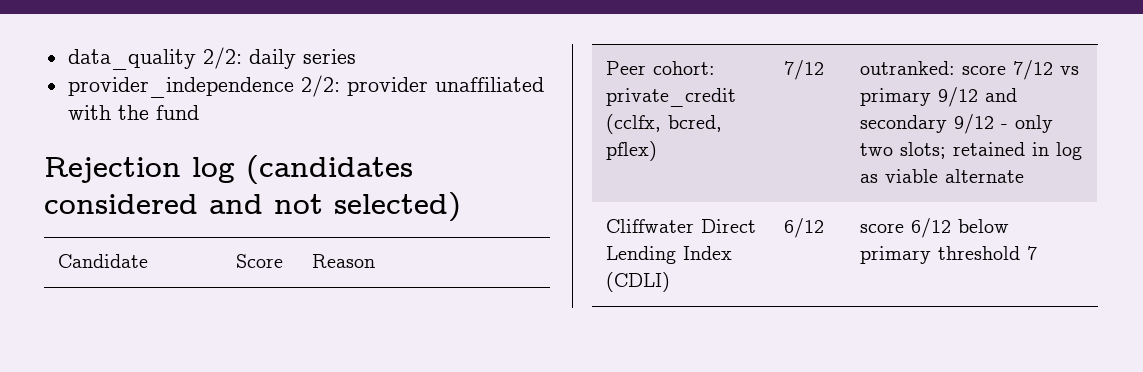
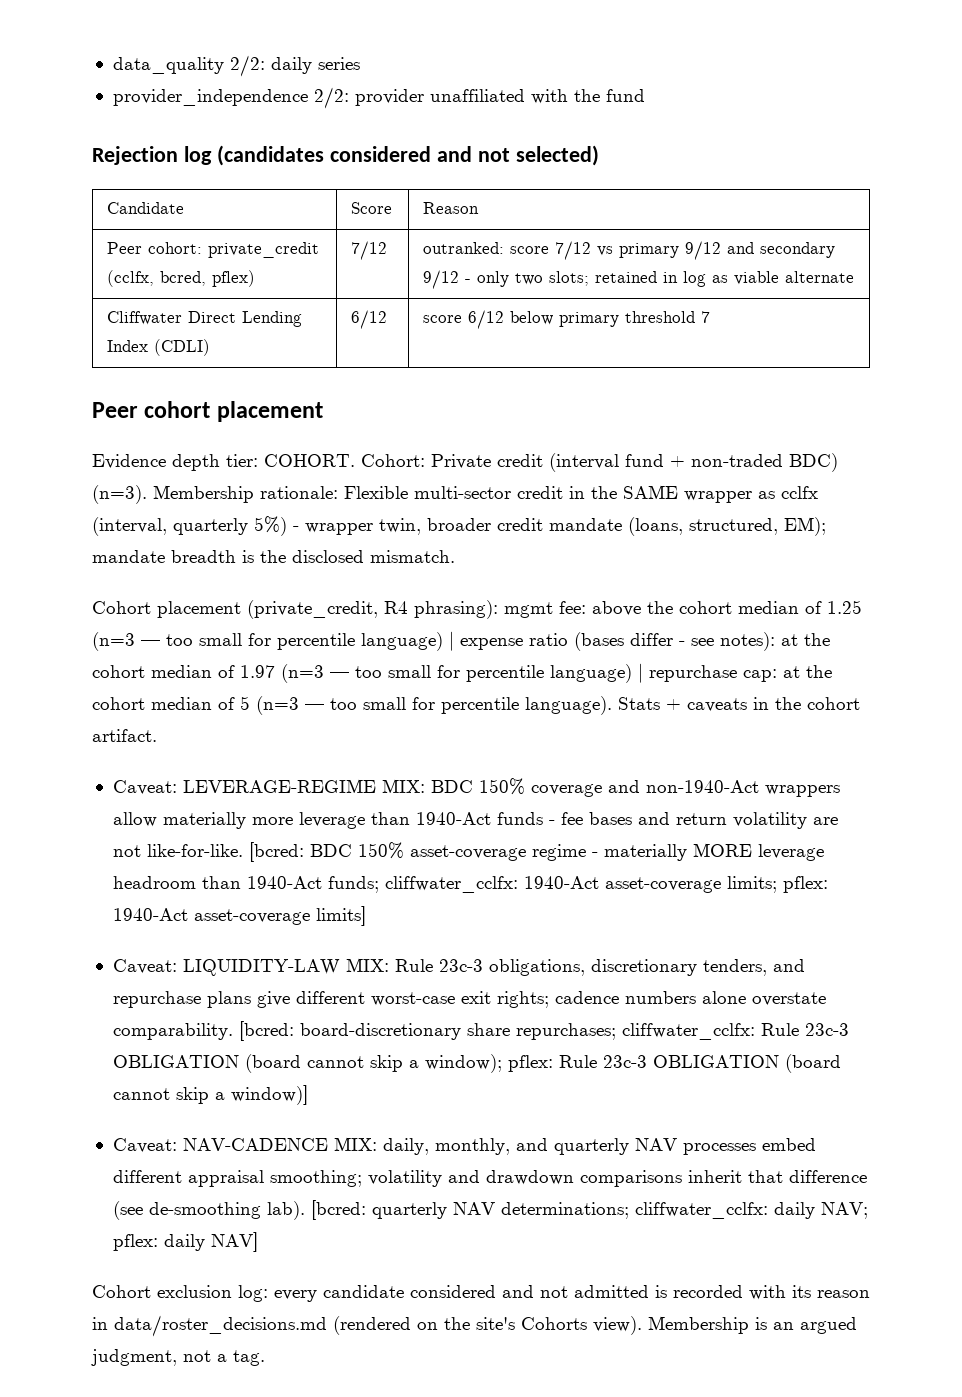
+ Peer cohort placement
+ Evidence depth tier: COHORT. Cohort: Private credit (interval fund + non-traded BDC) (n=3). Membership rationale: Flexible multi-sector credit in the SAME wrapper as cclfx (interval, quarterly 5%) - wrapper twin, broader credit mandate (loans, structured, EM); mandate breadth is the disclosed mismatch.
+ Cohort placement (private_credit, R4 phrasing): mgmt fee: above the cohort median of 1.25 (n=3 — too small for percentile language) | expense ratio (bases differ - see notes): at the cohort median of 1.97 (n=3 — too small for percentile language) | repurchase cap: at the cohort median of 5 (n=3 — too small for percentile language). Stats + caveats in the cohort artifact.
+ Caveat: LEVERAGE-REGIME MIX: BDC 150% coverage and non-1940-Act wrappers allow materially more leverage than 1940-Act funds - fee bases and return volatility are not like-for-like. [bcred: BDC 150% asset-coverage regime - materially MORE leverage headroom than 1940-Act funds; cliffwater_cclfx: 1940-Act asset-coverage limits; pflex: 1940-Act asset-coverage limits]
+ Caveat: LIQUIDITY-LAW MIX: Rule 23c-3 obligations, discretionary tenders, and repurchase plans give different worst-case exit rights; cadence numbers alone overstate comparability. [bcred: board-discretionary share repurchases; cliffwater_cclfx: Rule 23c-3 OBLIGATION (board cannot skip a window); pflex: Rule 23c-3 OBLIGATION (board cannot skip a window)]
+ Caveat: NAV-CADENCE MIX: daily, monthly, and quarterly NAV processes embed different appraisal smoothing; volatility and drawdown comparisons inherit that difference (see de-smoothing lab). [bcred: quarterly NAV determinations; cliffwater_cclfx: daily NAV; pflex: daily NAV]
+ Cohort exclusion log: every candidate considered and not admitted is recorded with its reason in data/roster_decisions.md (rendered on the site's Cohorts view). Membership is an argued judgment, not a tag.

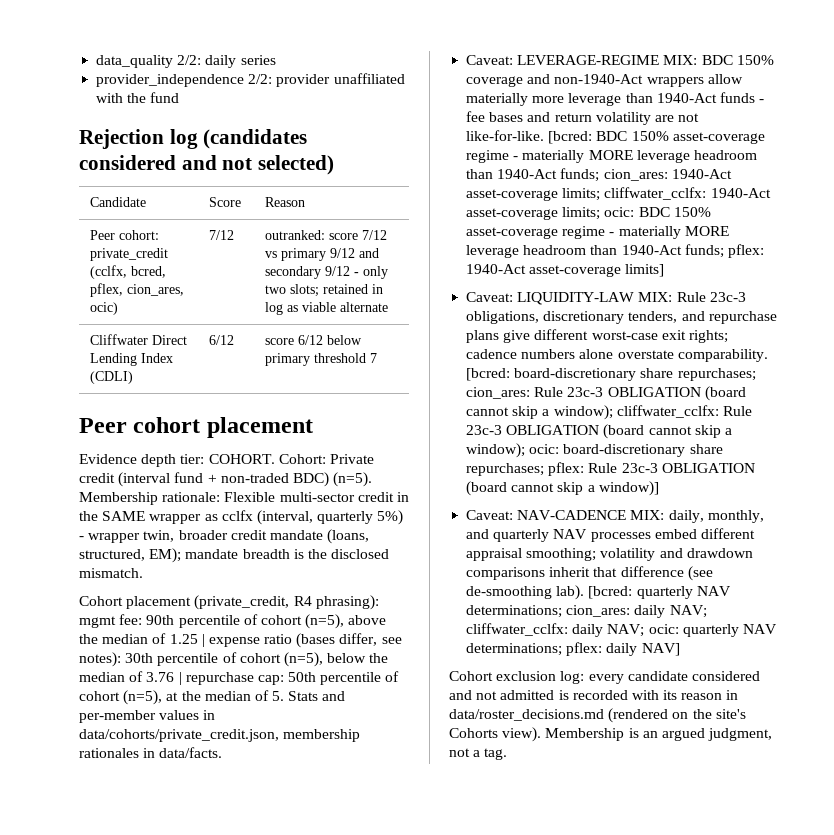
- Peer cohort: private_credit (cclfx, bcred, pflex) | 7/12 | outranked: score 7/12 vs primary 9/12 and secondary 9/12 - only two slots; retained in log as viable alternate
+ Peer cohort: private_credit (cclfx, bcred, pflex, cion_ares, ocic) | 7/12 | outranked: score 7/12 vs primary 9/12 and secondary 9/12 - only two slots; retained in log as viable alternate
- Cohort: Private credit (interval fund + non-traded BDC) (n=3).
+ Cohort: Private credit (interval fund + non-traded BDC) (n=5).
- Cohort placement (private_credit, R4 phrasing): mgmt fee: above the cohort median of 1.25 (n=3 — too small for percentile language) | expense ratio (bases differ - see notes): at the cohort median of 1.97 (n=3 — too small for percentile language) | repurchase cap: at the cohort median of 5 (n=3 — too small for percentile language). Stats + caveats in the cohort artifact.
+ Cohort placement (private_credit, R4 phrasing): mgmt fee: 90th percentile of cohort (n=5), above the median of 1.25 | expense ratio (bases differ, see notes): 30th percentile of cohort (n=5), below the median of 3.76 | repurchase cap: 50th percentile of cohort (n=5), at the median of 5. Stats and per-member values in data/cohorts/private_credit.json, membership rationales in data/facts.
- [bcred: BDC 150% asset-coverage regime - materially MORE leverage headroom than 1940-Act funds; cliffwater_cclfx: 1940-Act asset-coverage limits; pflex: 1940-Act asset-coverage limits]
+ [bcred: BDC 150% asset-coverage regime - materially MORE leverage headroom than 1940-Act funds; cion_ares: 1940-Act asset-coverage limits; cliffwater_cclfx: 1940-Act asset-coverage limits; ocic: BDC 150% asset-coverage regime - materially MORE leverage headroom than 1940-Act funds; pflex: 1940-Act asset-coverage limits]
- [bcred: board-discretionary share repurchases; cliffwater_cclfx: Rule 23c-3 OBLIGATION (board cannot skip a window); pflex: Rule 23c-3 OBLIGATION (board cannot skip a window)]
+ [bcred: board-discretionary share repurchases; cion_ares: Rule 23c-3 OBLIGATION (board cannot skip a window); cliffwater_cclfx: Rule 23c-3 OBLIGATION (board cannot skip a window); ocic: board-discretionary share repurchases; pflex: Rule 23c-3 OBLIGATION (board cannot skip a window)]
- [bcred: quarterly NAV determinations; cliffwater_cclfx: daily NAV; pflex: daily NAV]
+ [bcred: quarterly NAV determinations; cion_ares: daily NAV; cliffwater_cclfx: daily NAV; ocic: quarterly NAV determinations; pflex: daily NAV]

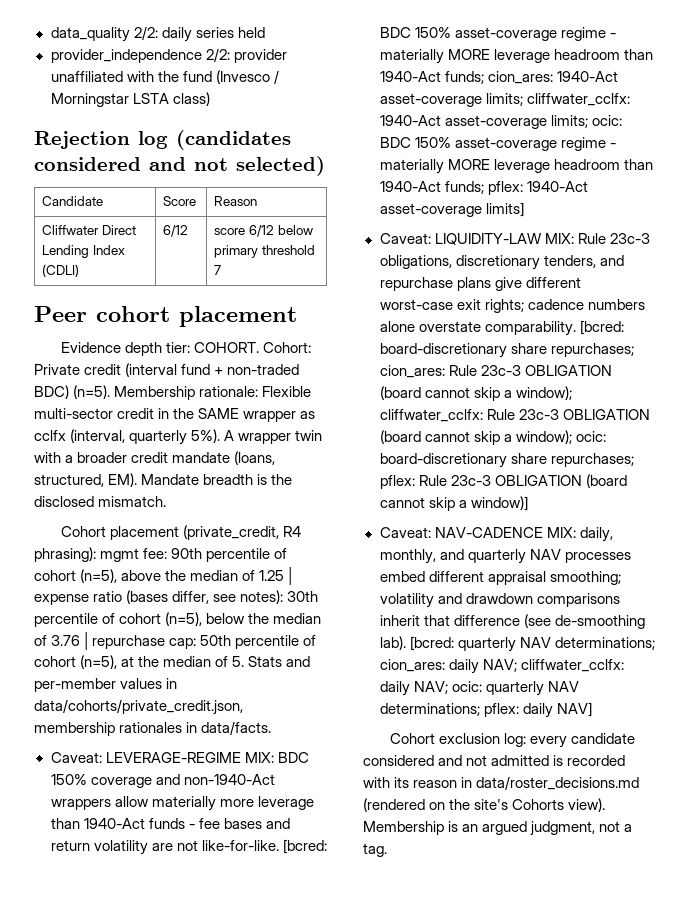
- data_quality 2/2: daily series
+ data_quality 2/2: daily series held
- provider_independence 2/2: provider unaffiliated with the fund
+ provider_independence 2/2: provider unaffiliated with the fund (Invesco / Morningstar LSTA class)
- Peer cohort: private_credit (cclfx, bcred, pflex, cion_ares, ocic) | 7/12 | outranked: score 7/12 vs primary 9/12 and secondary 9/12 - only two slots; retained in log as viable alternate
- Membership rationale: Flexible multi-sector credit in the SAME wrapper as cclfx (interval, quarterly 5%) - wrapper twin, broader credit mandate (loans, structured, EM); mandate breadth is the disclosed mismatch.
+ Membership rationale: Flexible multi-sector credit in the SAME wrapper as cclfx (interval, quarterly 5%). A wrapper twin with a broader credit mandate (loans, structured, EM). Mandate breadth is the disclosed mismatch.

